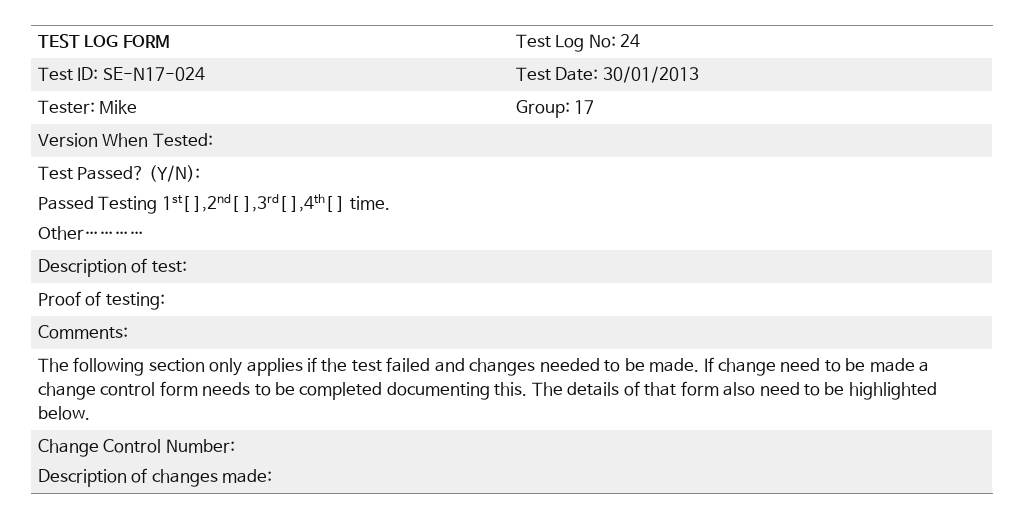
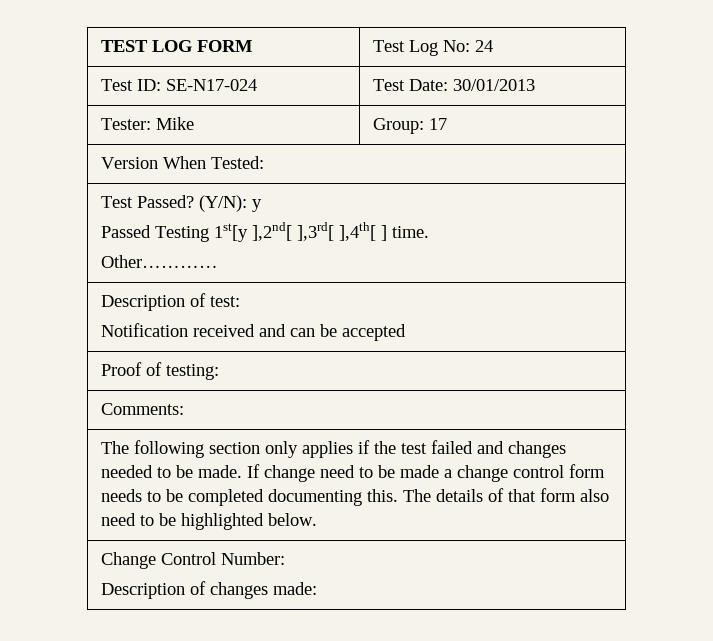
- Test Passed? (Y/N):
- Passed Testing 1st[ ],2nd[ ],3rd[ ],4th[ ] time.
+ Test Passed? (Y/N): y
+ Passed Testing 1st[y ],2nd[ ],3rd[ ],4th[ ] time.
  Description of test:
+ Notification received and can be accepted

